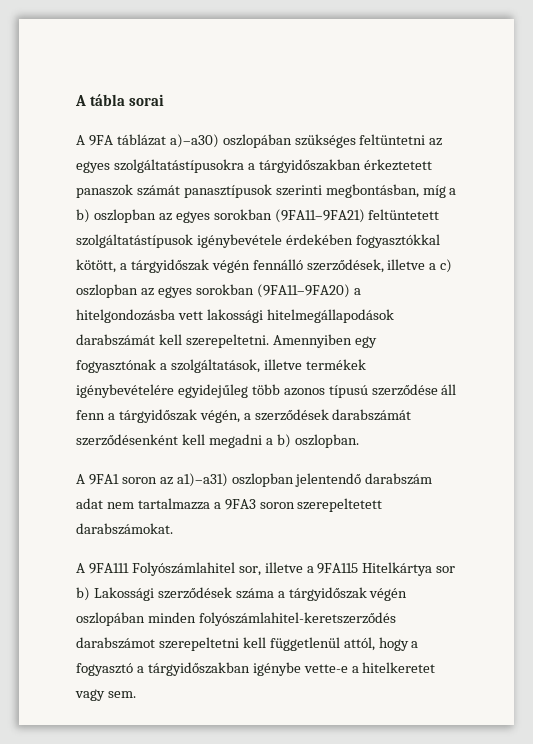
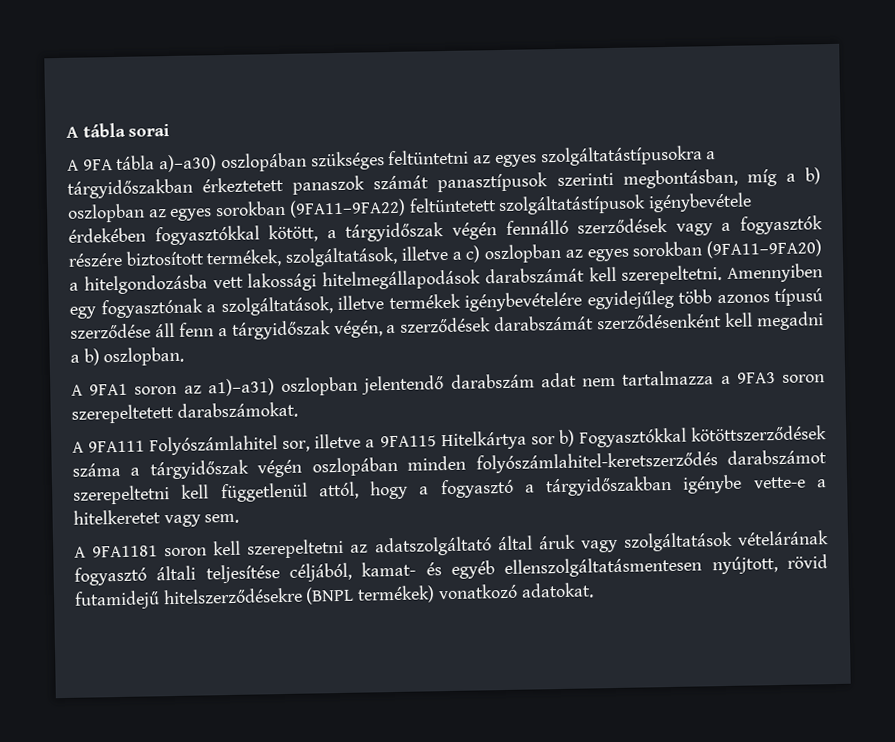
- A 9FA táblázat a)–a30) oszlopában szükséges feltüntetni az egyes szolgáltatástípusokra a tárgyidőszakban érkeztetett panaszok számát panasztípusok szerinti megbontásban, míg a b) oszlopban az egyes sorokban (9FA11–9FA21) feltüntetett szolgáltatástípusok igénybevétele érdekében fogyasztókkal kötött, a tárgyidőszak végén fennálló szerződések, illetve a c) oszlopban az egyes sorokban (9FA11–9FA20) a hitelgondozásba vett lakossági hitelmegállapodások darabszámát kell szerepeltetni.
+ A 9FA tábla a)–a30) oszlopában szükséges feltüntetni az egyes szolgáltatástípusokra a tárgyidőszakban érkeztetett panaszok számát panasztípusok szerinti megbontásban, míg a b) oszlopban az egyes sorokban (9FA11–9FA22) feltüntetett szolgáltatástípusok igénybevétele érdekében fogyasztókkal kötött, a tárgyidőszak végén fennálló szerződések vagy a fogyasztók részére biztosított termékek, szolgáltatások, illetve a c) oszlopban az egyes sorokban (9FA11–9FA20) a hitelgondozásba vett lakossági hitelmegállapodások darabszámát kell szerepeltetni.
- A 9FA111 Folyószámlahitel sor, illetve a 9FA115 Hitelkártya sor b) Lakossági szerződések száma a tárgyidőszak végén oszlopában minden folyószámlahitel-keretszerződés darabszámot szerepeltetni kell függetlenül attól, hogy a fogyasztó a tárgyidőszakban igénybe vette-e a hitelkeretet vagy sem.
+ A 9FA111 Folyószámlahitel sor, illetve a 9FA115 Hitelkártya sor b) Fogyasztókkal kötöttszerződések száma a tárgyidőszak végén oszlopában minden folyószámlahitel-keretszerződés darabszámot szerepeltetni kell függetlenül attól, hogy a fogyasztó a tárgyidőszakban igénybe vette-e a hitelkeretet vagy sem.
+ A 9FA1181 soron kell szerepeltetni az adatszolgáltató által áruk vagy szolgáltatások vételárának fogyasztó általi teljesítése céljából, kamat- és egyéb ellenszolgáltatásmentesen nyújtott, rövid futamidejű hitelszerződésekre (BNPL termékek) vonatkozó adatokat.

